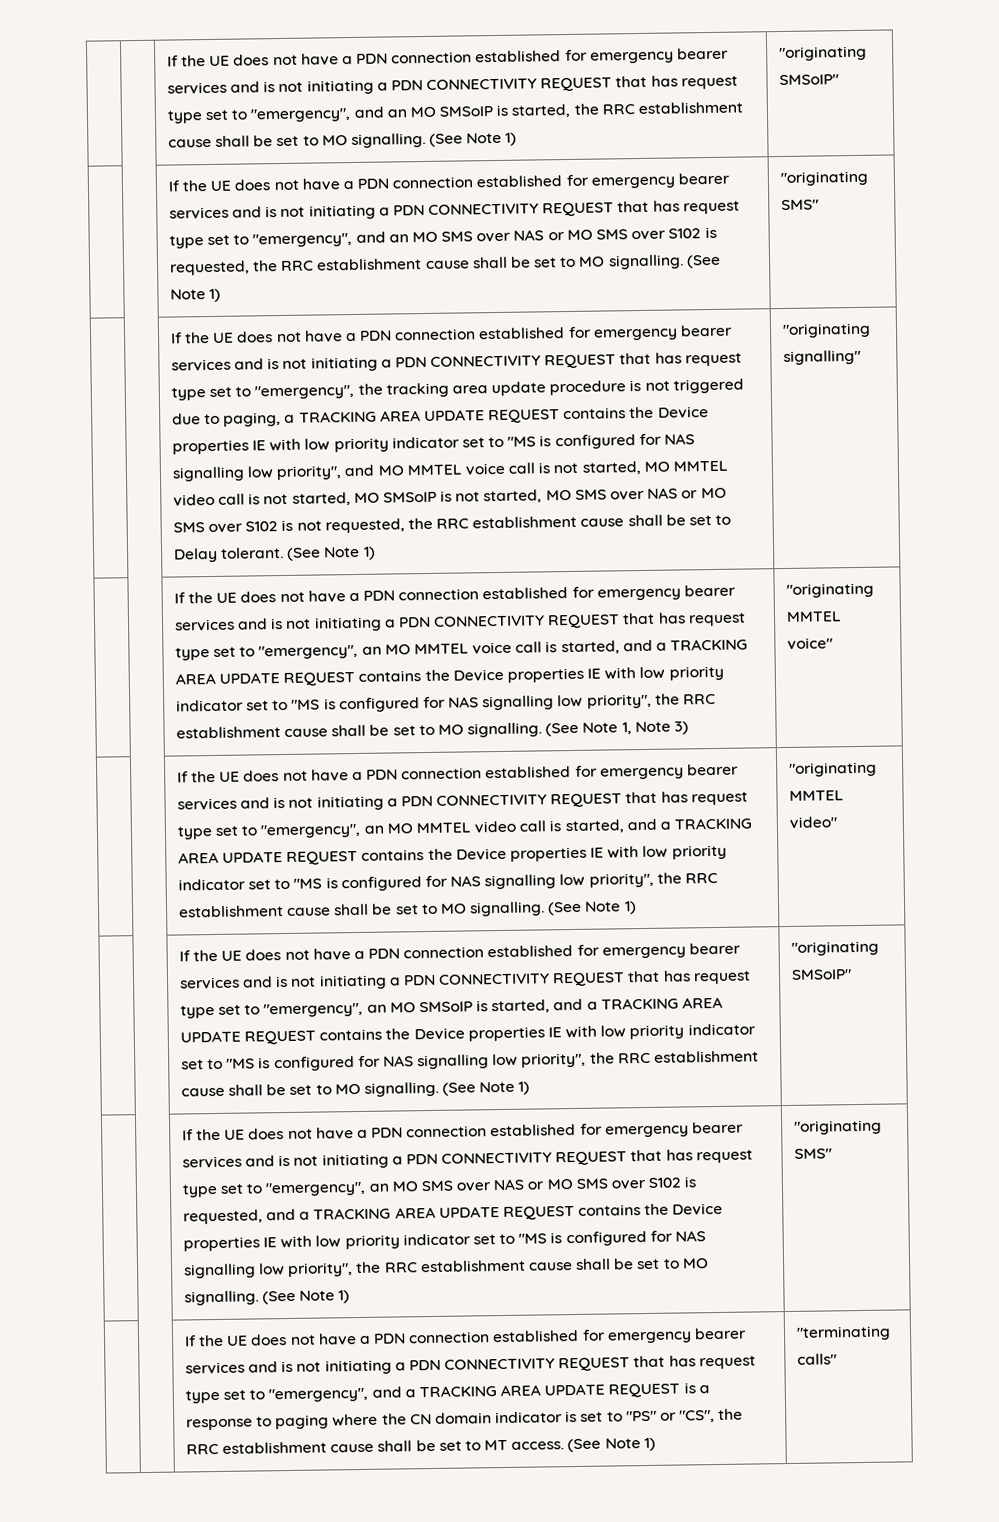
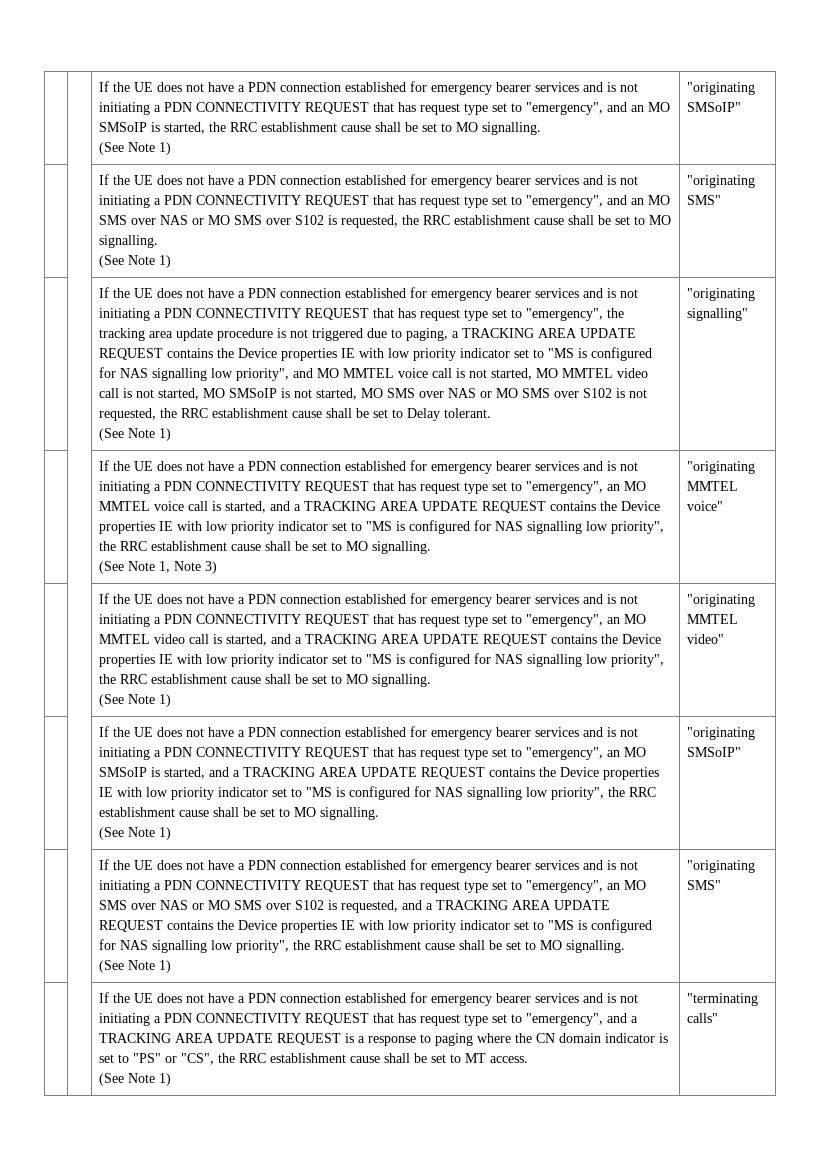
- If the UE does not have a PDN connection established for emergency bearer services and is not initiating a PDN CONNECTIVITY REQUEST that has request type set to "emergency", and an MO SMSoIP is started, the RRC establishment cause shall be set to MO signalling. (See Note 1)
+ If the UE does not have a PDN connection established for emergency bearer services and is not initiating a PDN CONNECTIVITY REQUEST that has request type set to "emergency", and an MO SMSoIP is started, the RRC establishment cause shall be set to MO signalling.
+ (See Note 1)
- If the UE does not have a PDN connection established for emergency bearer services and is not initiating a PDN CONNECTIVITY REQUEST that has request type set to "emergency", and an MO SMS over NAS or MO SMS over S102 is requested, the RRC establishment cause shall be set to MO signalling. (See Note 1)
+ If the UE does not have a PDN connection established for emergency bearer services and is not initiating a PDN CONNECTIVITY REQUEST that has request type set to "emergency", and an MO SMS over NAS or MO SMS over S102 is requested, the RRC establishment cause shall be set to MO signalling.
+ (See Note 1)
- If the UE does not have a PDN connection established for emergency bearer services and is not initiating a PDN CONNECTIVITY REQUEST that has request type set to "emergency", the tracking area update procedure is not triggered due to paging, a TRACKING AREA UPDATE REQUEST contains the Device properties IE with low priority indicator set to "MS is configured for NAS signalling low priority", and MO MMTEL voice call is not started, MO MMTEL video call is not started, MO SMSoIP is not started, MO SMS over NAS or MO SMS over S102 is not requested, the RRC establishment cause shall be set to Delay tolerant. (See Note 1)
+ If the UE does not have a PDN connection established for emergency bearer services and is not initiating a PDN CONNECTIVITY REQUEST that has request type set to "emergency", the tracking area update procedure is not triggered due to paging, a TRACKING AREA UPDATE REQUEST contains the Device properties IE with low priority indicator set to "MS is configured for NAS signalling low priority", and MO MMTEL voice call is not started, MO MMTEL video call is not started, MO SMSoIP is not started, MO SMS over NAS or MO SMS over S102 is not requested, the RRC establishment cause shall be set to Delay tolerant.
+ (See Note 1)
- If the UE does not have a PDN connection established for emergency bearer services and is not initiating a PDN CONNECTIVITY REQUEST that has request type set to "emergency", an MO MMTEL voice call is started, and a TRACKING AREA UPDATE REQUEST contains the Device properties IE with low priority indicator set to "MS is configured for NAS signalling low priority", the RRC establishment cause shall be set to MO signalling. (See Note 1, Note 3)
+ If the UE does not have a PDN connection established for emergency bearer services and is not initiating a PDN CONNECTIVITY REQUEST that has request type set to "emergency", an MO MMTEL voice call is started, and a TRACKING AREA UPDATE REQUEST contains the Device properties IE with low priority indicator set to "MS is configured for NAS signalling low priority", the RRC establishment cause shall be set to MO signalling.
+ (See Note 1, Note 3)
- If the UE does not have a PDN connection established for emergency bearer services and is not initiating a PDN CONNECTIVITY REQUEST that has request type set to "emergency", an MO MMTEL video call is started, and a TRACKING AREA UPDATE REQUEST contains the Device properties IE with low priority indicator set to "MS is configured for NAS signalling low priority", the RRC establishment cause shall be set to MO signalling. (See Note 1)
+ If the UE does not have a PDN connection established for emergency bearer services and is not initiating a PDN CONNECTIVITY REQUEST that has request type set to "emergency", an MO MMTEL video call is started, and a TRACKING AREA UPDATE REQUEST contains the Device properties IE with low priority indicator set to "MS is configured for NAS signalling low priority", the RRC establishment cause shall be set to MO signalling.
+ (See Note 1)
- If the UE does not have a PDN connection established for emergency bearer services and is not initiating a PDN CONNECTIVITY REQUEST that has request type set to "emergency", an MO SMSoIP is started, and a TRACKING AREA UPDATE REQUEST contains the Device properties IE with low priority indicator set to "MS is configured for NAS signalling low priority", the RRC establishment cause shall be set to MO signalling. (See Note 1)
+ If the UE does not have a PDN connection established for emergency bearer services and is not initiating a PDN CONNECTIVITY REQUEST that has request type set to "emergency", an MO SMSoIP is started, and a TRACKING AREA UPDATE REQUEST contains the Device properties IE with low priority indicator set to "MS is configured for NAS signalling low priority", the RRC establishment cause shall be set to MO signalling.
+ (See Note 1)
- If the UE does not have a PDN connection established for emergency bearer services and is not initiating a PDN CONNECTIVITY REQUEST that has request type set to "emergency", an MO SMS over NAS or MO SMS over S102 is requested, and a TRACKING AREA UPDATE REQUEST contains the Device properties IE with low priority indicator set to "MS is configured for NAS signalling low priority", the RRC establishment cause shall be set to MO signalling. (See Note 1)
+ If the UE does not have a PDN connection established for emergency bearer services and is not initiating a PDN CONNECTIVITY REQUEST that has request type set to "emergency", an MO SMS over NAS or MO SMS over S102 is requested, and a TRACKING AREA UPDATE REQUEST contains the Device properties IE with low priority indicator set to "MS is configured for NAS signalling low priority", the RRC establishment cause shall be set to MO signalling.
+ (See Note 1)
- If the UE does not have a PDN connection established for emergency bearer services and is not initiating a PDN CONNECTIVITY REQUEST that has request type set to "emergency", and a TRACKING AREA UPDATE REQUEST is a response to paging where the CN domain indicator is set to "PS" or "CS", the RRC establishment cause shall be set to MT access. (See Note 1)
+ If the UE does not have a PDN connection established for emergency bearer services and is not initiating a PDN CONNECTIVITY REQUEST that has request type set to "emergency", and a TRACKING AREA UPDATE REQUEST is a response to paging where the CN domain indicator is set to "PS" or "CS", the RRC establishment cause shall be set to MT access.
+ (See Note 1)

